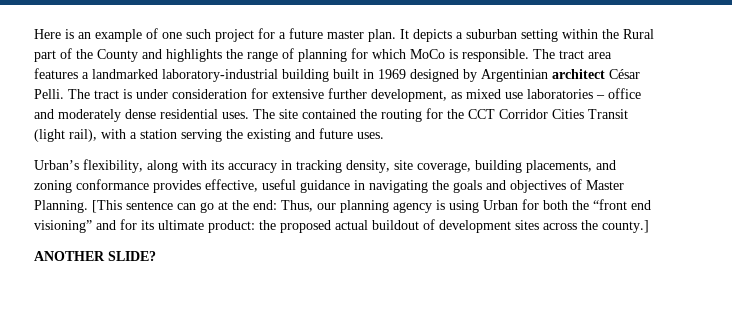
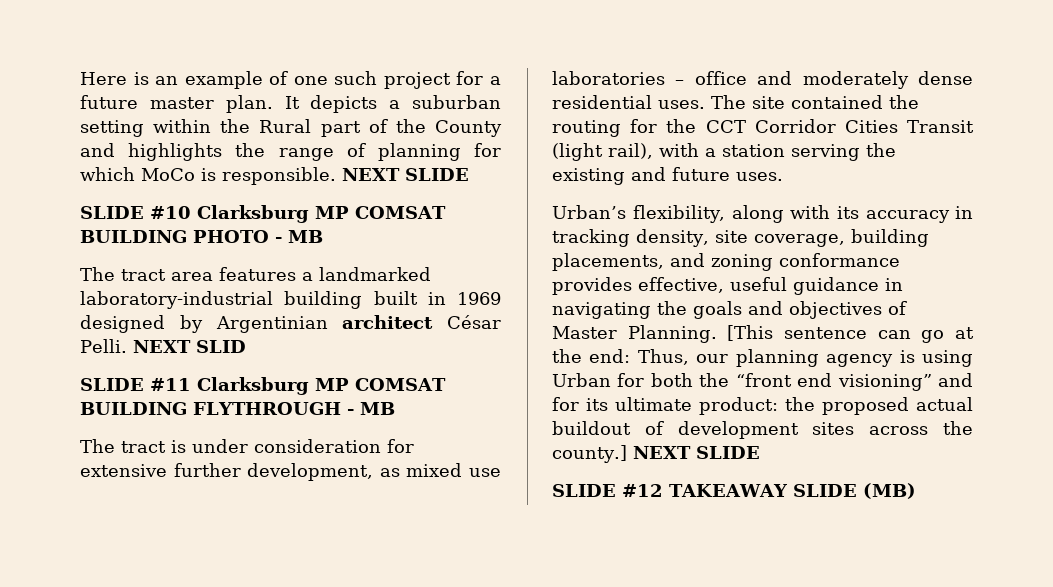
- It depicts a suburban setting within the Rural part of the County and highlights the range of planning for which MoCo is responsible. The tract area features a landmarked laboratory-industrial building built in 1969 designed by Argentinian architect César Pelli. The tract is under consideration for extensive further development, as mixed use laboratories – office and moderately dense residential uses.
+ It depicts a suburban setting within the Rural part of the County and highlights the range of planning for which MoCo is responsible. NEXT SLIDE
+ SLIDE #10 Clarksburg MP COMSAT BUILDING PHOTO - MB
+ The tract area features a landmarked laboratory-industrial building built in 1969 designed by Argentinian architect César Pelli. NEXT SLID
+ SLIDE #11 Clarksburg MP COMSAT BUILDING FLYTHROUGH - MB
+ The tract is under consideration for extensive further development, as mixed use laboratories – office and moderately dense residential uses.
- [This sentence can go at the end: Thus, our planning agency is using Urban for both the “front end visioning” and for its ultimate product: the proposed actual buildout of development sites across the county.]
- ANOTHER SLIDE?
+ [This sentence can go at the end: Thus, our planning agency is using Urban for both the “front end visioning” and for its ultimate product: the proposed actual buildout of development sites across the county.] NEXT SLIDE
+ SLIDE #12 TAKEAWAY SLIDE (MB)

